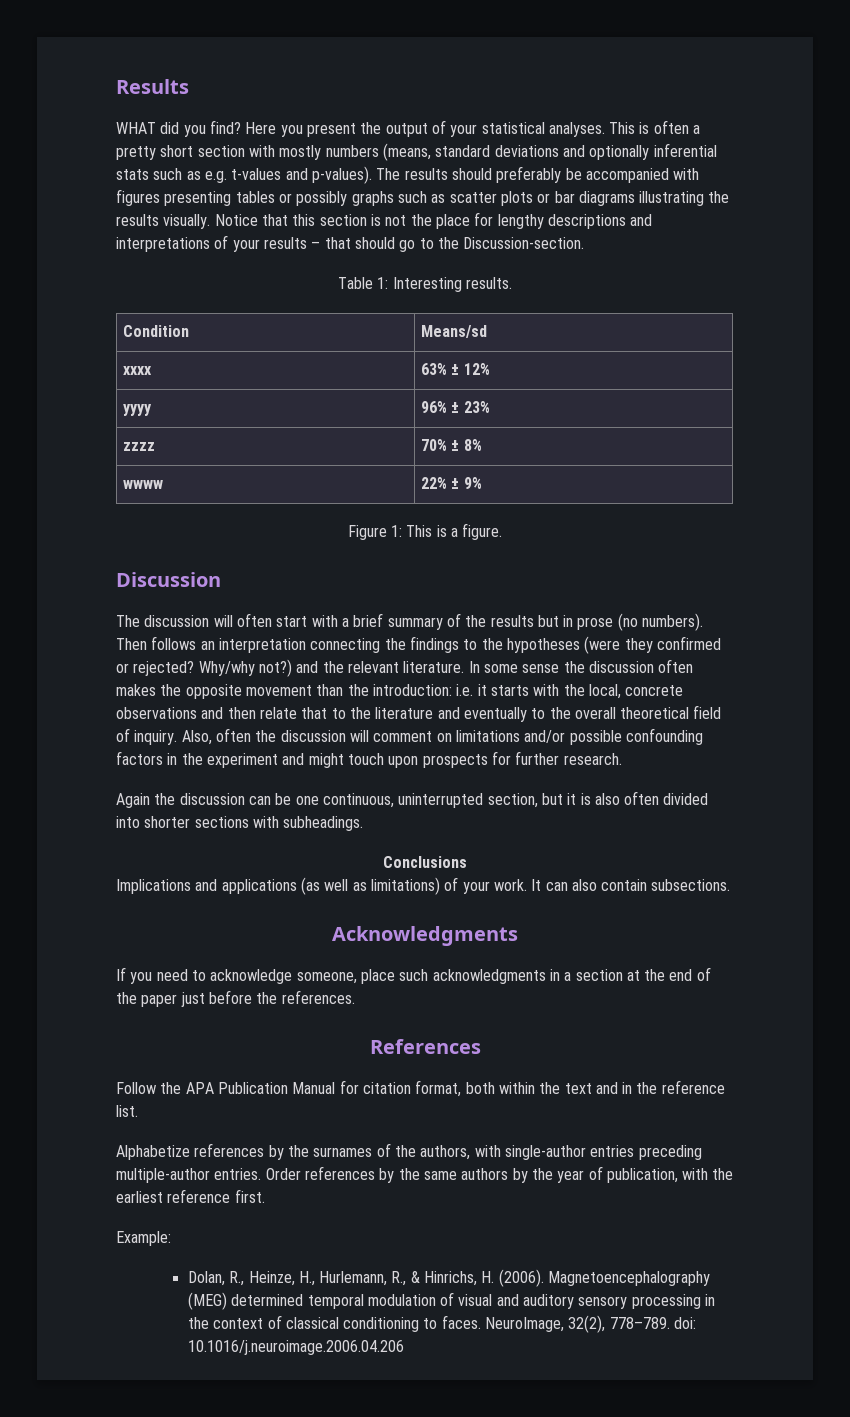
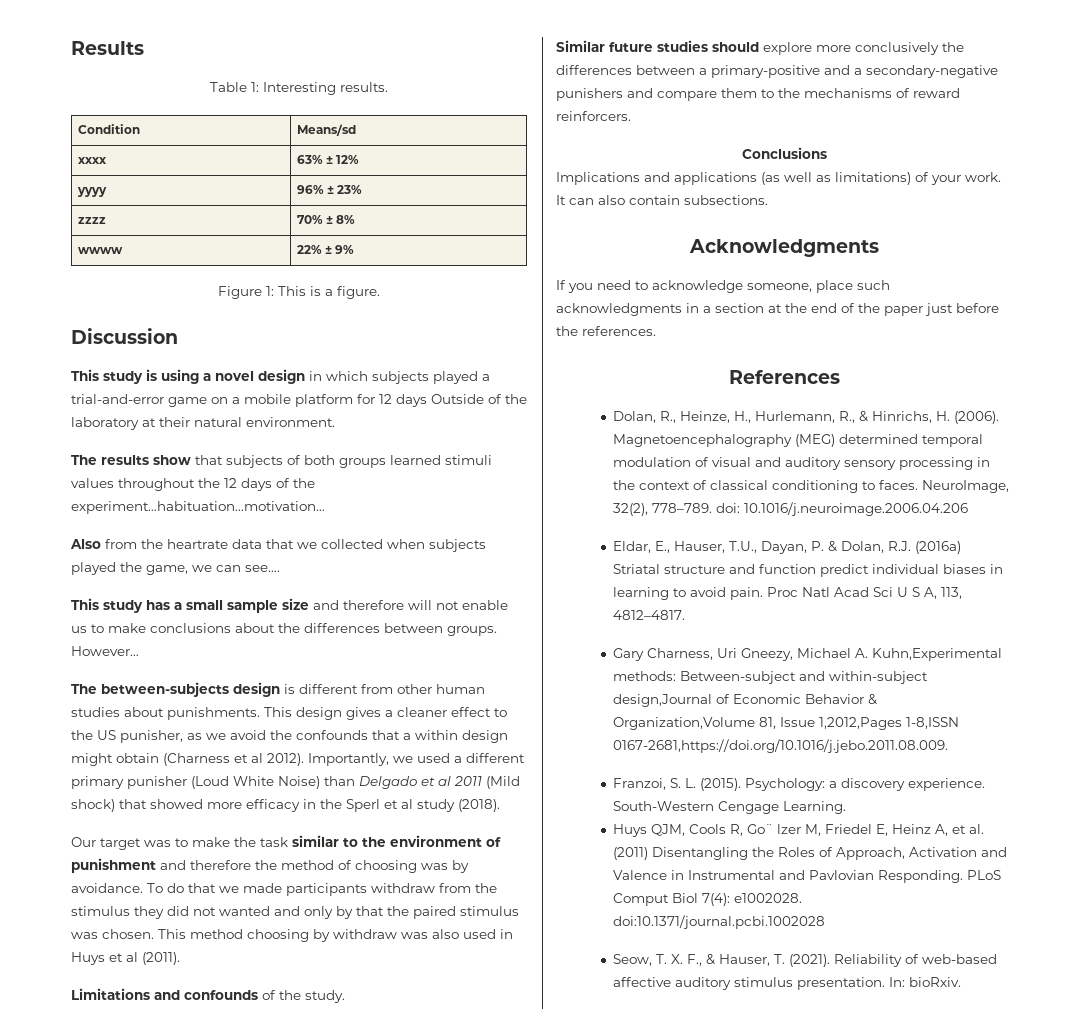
- WHAT did you find? Here you present the output of your statistical analyses. This is often a pretty short section with mostly numbers (means, standard deviations and optionally inferential stats such as e.g. t-values and p-values). The results should preferably be accompanied with figures presenting tables or possibly graphs such as scatter plots or bar diagrams illustrating the results visually. Notice that this section is not the place for lengthy descriptions and interpretations of your results – that should go to the Discussion-section.
- The discussion will often start with a brief summary of the results but in prose (no numbers). Then follows an interpretation connecting the findings to the hypotheses (were they confirmed or rejected? Why/why not?) and the relevant literature. In some sense the discussion often makes the opposite movement than the introduction: i.e. it starts with the local, concrete observations and then relate that to the literature and eventually to the overall theoretical field of inquiry. Also, often the discussion will comment on limitations and/or possible confounding factors in the experiment and might touch upon prospects for further research.
- Again the discussion can be one continuous, uninterrupted section, but it is also often divided into shorter sections with subheadings.
+ This study is using a novel design in which subjects played a trial-and-error game on a mobile platform for 12 days Outside of the laboratory at their natural environment.
+ The results show that subjects of both groups learned stimuli values throughout the 12 days of the experiment…habituation…motivation…
+ Also from the heartrate data that we collected when subjects played the game, we can see….
+ This study has a small sample size and therefore will not enable us to make conclusions about the differences between groups. However…
+ The between-subjects design is different from other human studies about punishments. This design gives a cleaner effect to the US punisher, as we avoid the confounds that a within design might obtain (Charness et al 2012). Importantly, we used a different primary punisher (Loud White Noise) than Delgado et al 2011 (Mild shock) that showed more efficacy in the Sperl et al study (2018).
+ Our target was to make the task similar to the environment of punishment and therefore the method of choosing was by avoidance. To do that we made participants withdraw from the stimulus they did not wanted and only by that the paired stimulus was chosen. This method choosing by withdraw was also used in Huys et al (2011).
+ Limitations and confounds of the study.
+ Similar future studies should explore more conclusively the differences between a primary-positive and a secondary-negative punishers and compare them to the mechanisms of reward reinforcers.
- Follow the APA Publication Manual for citation format, both within the text and in the reference list.
- Alphabetize references by the surnames of the authors, with single-author entries preceding multiple-author entries. Order references by the same authors by the year of publication, with the earliest reference first.
- Example:
+ Eldar, E., Hauser, T.U., Dayan, P. & Dolan, R.J. (2016a) Striatal structure and function predict individual biases in learning to avoid pain. Proc Natl Acad Sci U S A, 113, 4812–4817.
+ Gary Charness, Uri Gneezy, Michael A. Kuhn,Experimental methods: Between-subject and within-subject design,Journal of Economic Behavior & Organization,Volume 81, Issue 1,2012,Pages 1-8,ISSN 0167-2681,https://doi.org/10.1016/j.jebo.2011.08.009.
+ Franzoi, S. L. (2015). Psychology: a discovery experience. South-Western Cengage Learning.
+ Huys QJM, Cools R, Go¨ lzer M, Friedel E, Heinz A, et al. (2011) Disentangling the Roles of Approach, Activation and Valence in Instrumental and Pavlovian Responding. PLoS Comput Biol 7(4): e1002028. doi:10.1371/journal.pcbi.1002028
+ Seow, T. X. F., & Hauser, T. (2021). Reliability of web-based affective auditory stimulus presentation. In: bioRxiv.

